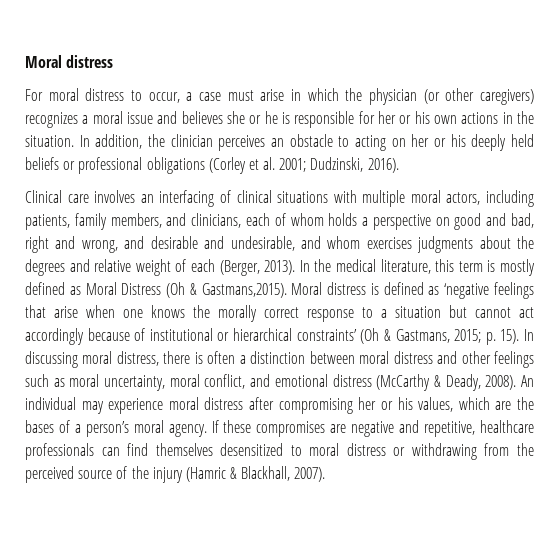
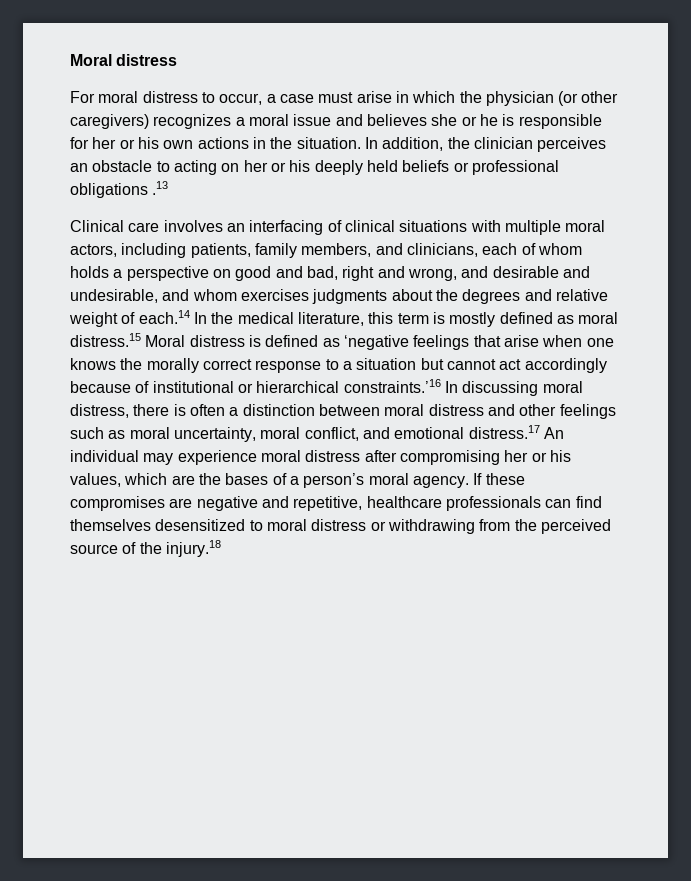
- In addition, the clinician perceives an obstacle to acting on her or his deeply held beliefs or professional obligations (Corley et al. 2001; Dudzinski, 2016).
+ In addition, the clinician perceives an obstacle to acting on her or his deeply held beliefs or professional obligations .13
- Clinical care involves an interfacing of clinical situations with multiple moral actors, including patients, family members, and clinicians, each of whom holds a perspective on good and bad, right and wrong, and desirable and undesirable, and whom exercises judgments about the degrees and relative weight of each (Berger, 2013). In the medical literature, this term is mostly defined as Moral Distress (Oh & Gastmans,2015). Moral distress is defined as ‘negative feelings that arise when one knows the morally correct response to a situation but cannot act accordingly because of institutional or hierarchical constraints’ (Oh & Gastmans, 2015; p. 15). In discussing moral distress, there is often a distinction between moral distress and other feelings such as moral uncertainty, moral conflict, and emotional distress (McCarthy & Deady, 2008). An individual may experience moral distress after compromising her or his values, which are the bases of a person’s moral agency.
+ Clinical care involves an interfacing of clinical situations with multiple moral actors, including patients, family members, and clinicians, each of whom holds a perspective on good and bad, right and wrong, and desirable and undesirable, and whom exercises judgments about the degrees and relative weight of each.14 In the medical literature, this term is mostly defined as moral distress.15 Moral distress is defined as ‘negative feelings that arise when one knows the morally correct response to a situation but cannot act accordingly because of institutional or hierarchical constraints.’16 In discussing moral distress, there is often a distinction between moral distress and other feelings such as moral uncertainty, moral conflict, and emotional distress.17 An individual may experience moral distress after compromising her or his values, which are the bases of a person’s moral agency.
- If these compromises are negative and repetitive, healthcare professionals can find themselves desensitized to moral distress or withdrawing from the perceived source of the injury (Hamric & Blackhall, 2007).
+ If these compromises are negative and repetitive, healthcare professionals can find themselves desensitized to moral distress or withdrawing from the perceived source of the injury.18

